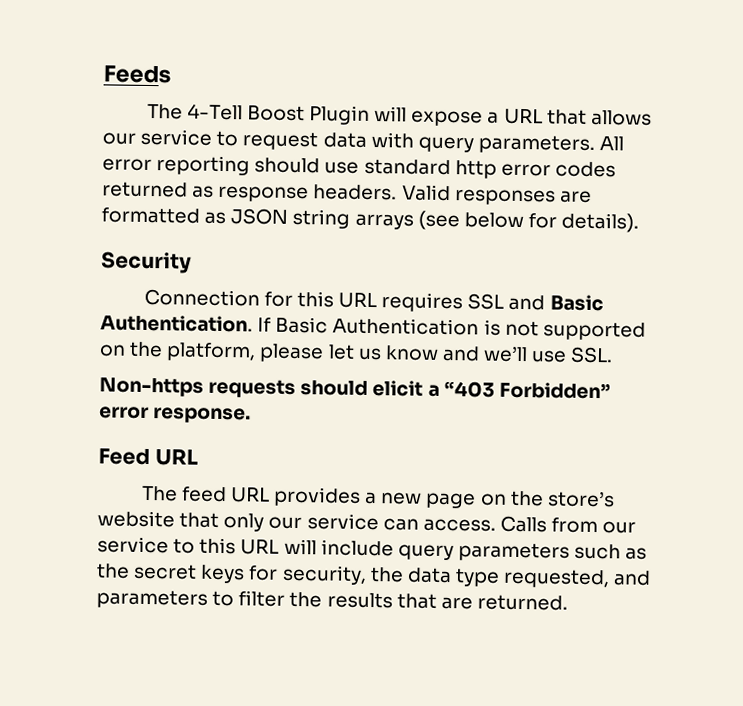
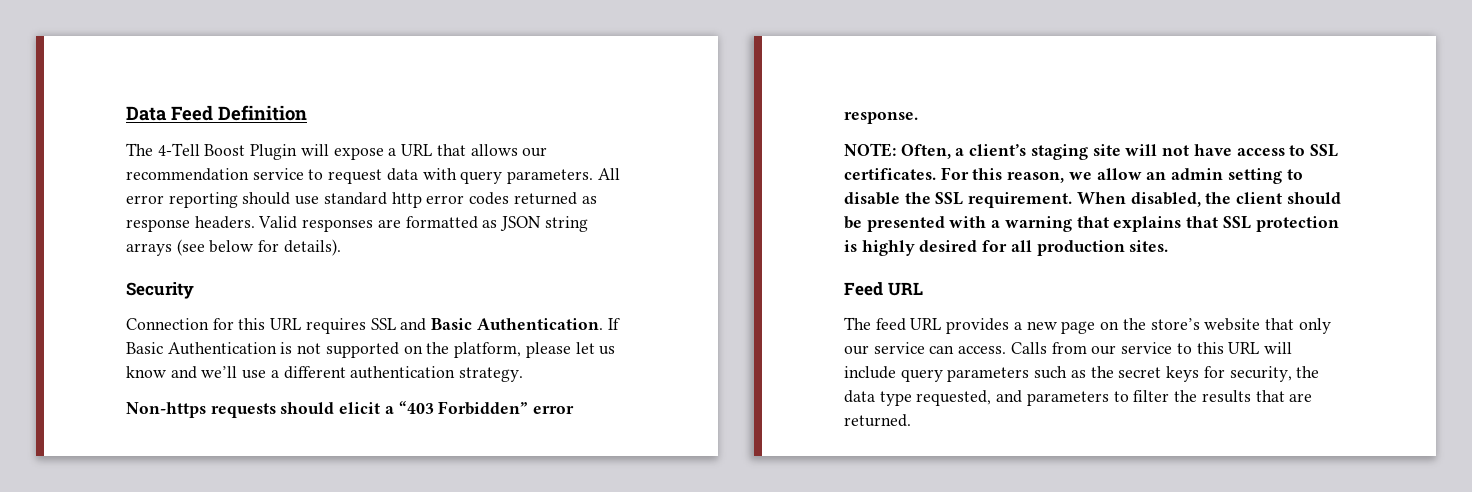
- Feeds
+ Data Feed Definition
- The 4-Tell Boost Plugin will expose a URL that allows our service to request data with query parameters.
+ The 4-Tell Boost Plugin will expose a URL that allows our recommendation service to request data with query parameters.
- If Basic Authentication is not supported on the platform, please let us know and we’ll use SSL.
+ If Basic Authentication is not supported on the platform, please let us know and we’ll use a different authentication strategy.
+ NOTE: Often, a client’s staging site will not have access to SSL certificates. For this reason, we allow an admin setting to disable the SSL requirement. When disabled, the client should be presented with a warning that explains that SSL protection is highly desired for all production sites.

